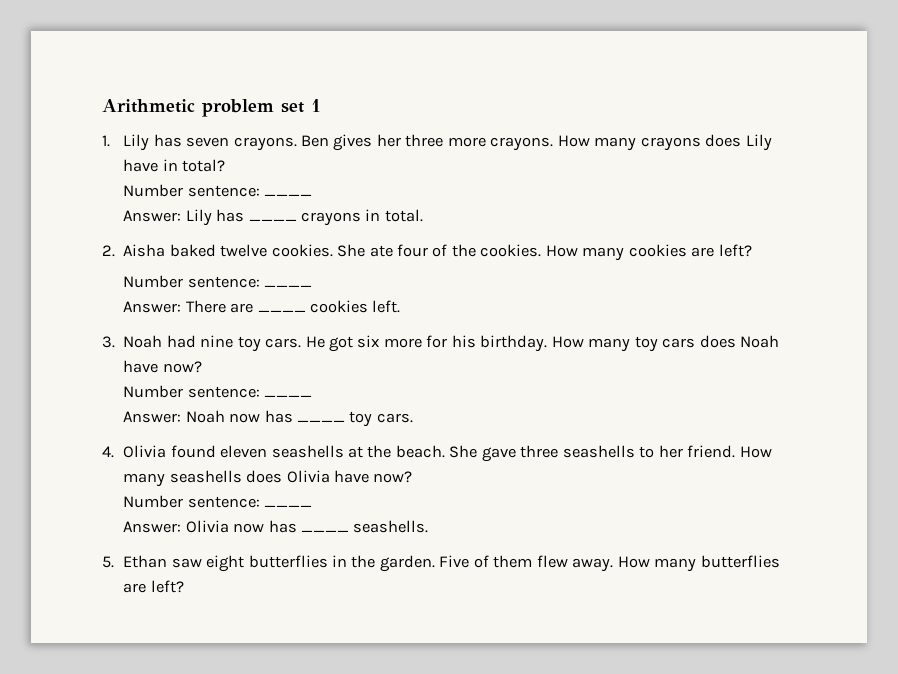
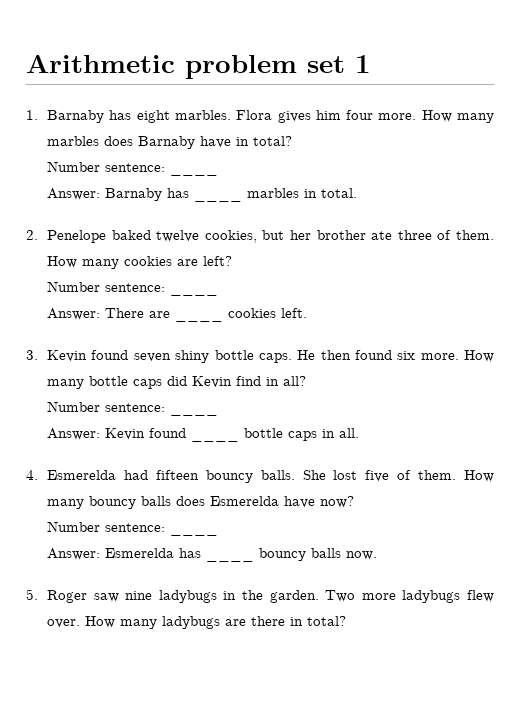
- 1. Lily has seven crayons. Ben gives her three more crayons. How many crayons does Lily have in total?
+ 1. Barnaby has eight marbles. Flora gives him four more. How many marbles does Barnaby have in total?
- Answer: Lily has ____ crayons in total.
+ Answer: Barnaby has ____ marbles in total.
- 2. Aisha baked twelve cookies. She ate four of the cookies.
+ 2. Penelope baked twelve cookies, but her brother ate three of them.
- 3. Noah had nine toy cars. He got six more for his birthday. How many toy cars does Noah have now?
+ 3. Kevin found seven shiny bottle caps. He then found six more. How many bottle caps did Kevin find in all?
  Number sentence: ____
- Answer: Noah now has ____ toy cars.
- 4. Olivia found eleven seashells at the beach. She gave three seashells to her friend. How many seashells does Olivia have now?
+ Answer: Kevin found ____ bottle caps in all.
+ 4. Esmerelda had fifteen bouncy balls. She lost five of them. How many bouncy balls does Esmerelda have now?
  Number sentence: ____
- Answer: Olivia now has ____ seashells.
- 5. Ethan saw eight butterflies in the garden. Five of them flew away. How many butterflies are left?
+ Answer: Esmerelda has ____ bouncy balls now.
+ 5. Roger saw nine ladybugs in the garden. Two more ladybugs flew over. How many ladybugs are there in total?

